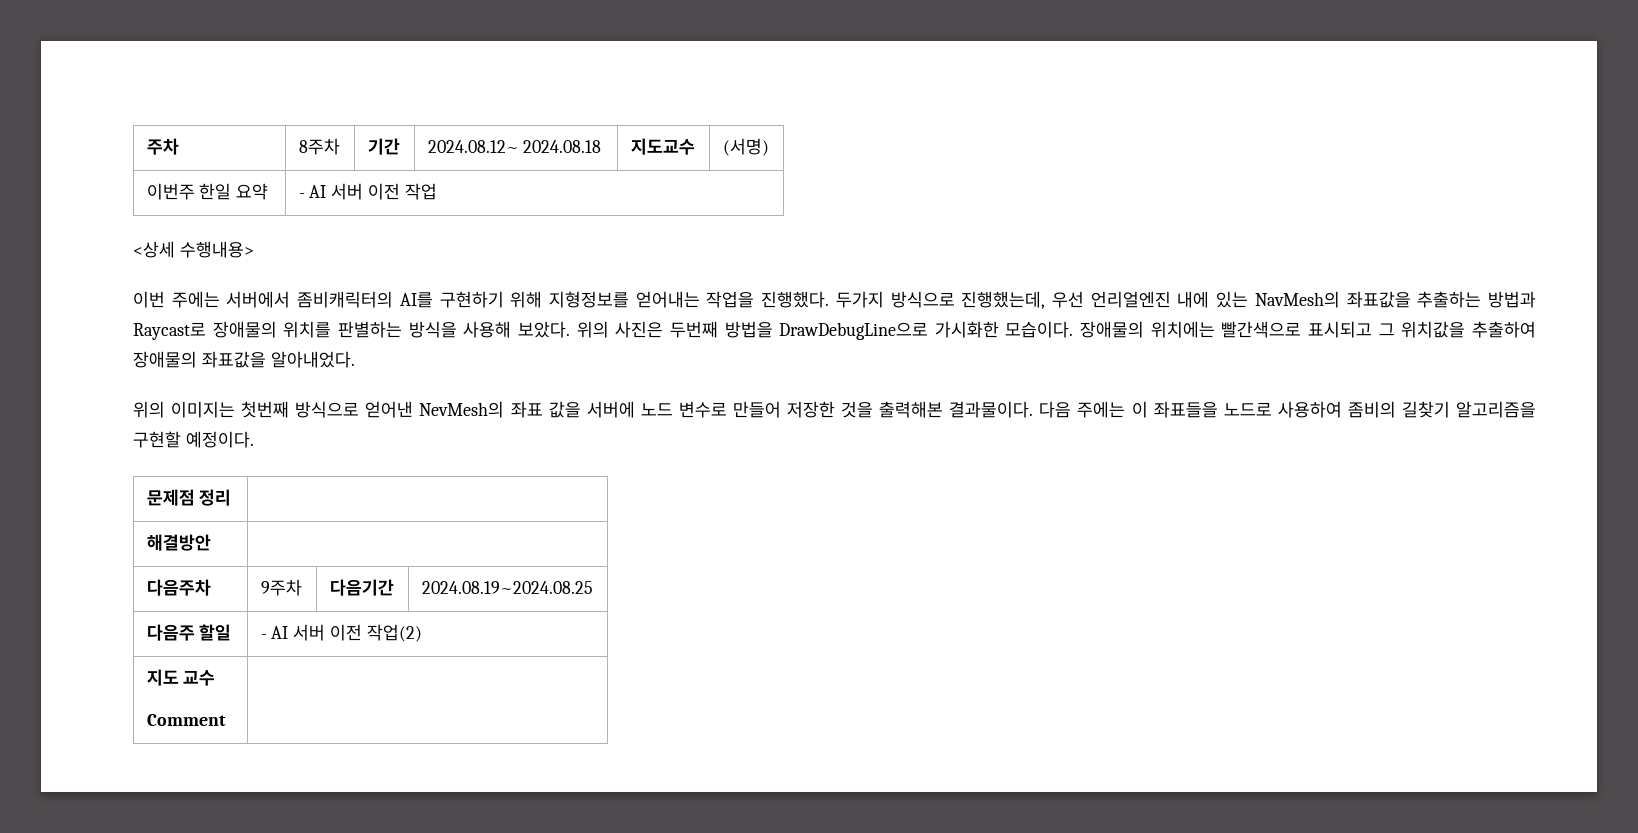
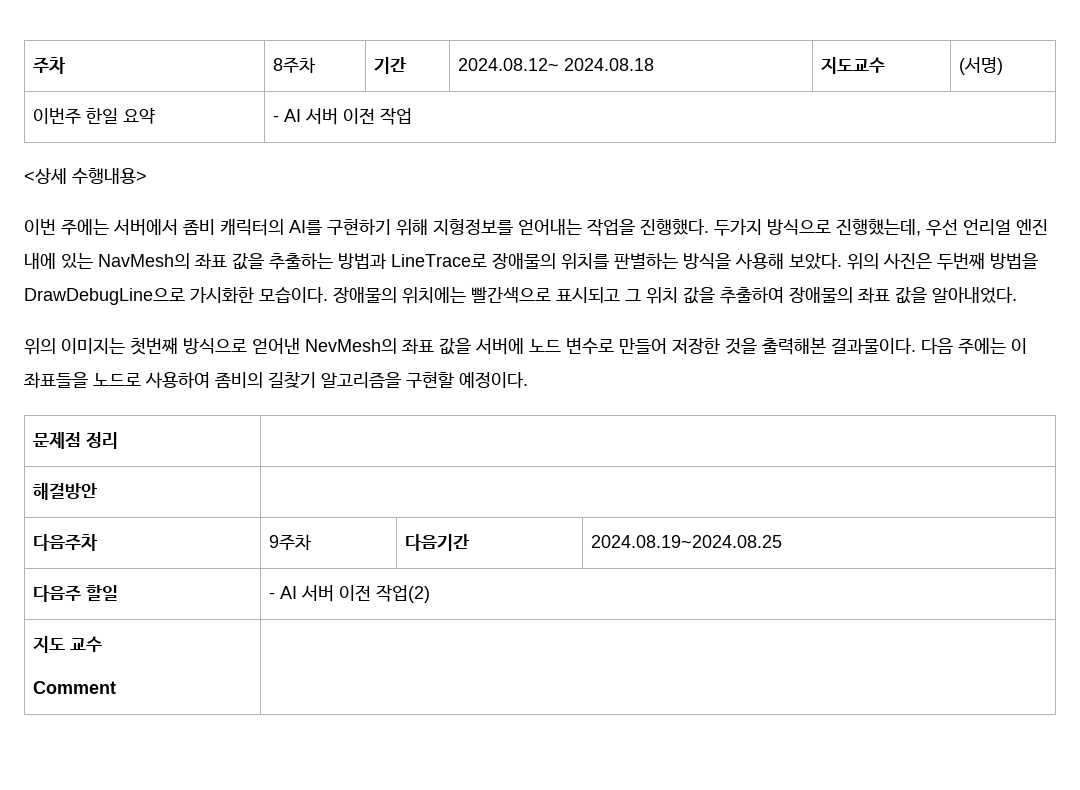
- 이번 주에는 서버에서 좀비캐릭터의 AI를 구현하기 위해 지형정보를 얻어내는 작업을 진행했다.
+ 이번 주에는 서버에서 좀비 캐릭터의 AI를 구현하기 위해 지형정보를 얻어내는 작업을 진행했다.
- 두가지 방식으로 진행했는데, 우선 언리얼엔진 내에 있는 NavMesh의 좌표값을 추출하는 방법과 Raycast로 장애물의 위치를 판별하는 방식을 사용해 보았다.
+ 두가지 방식으로 진행했는데, 우선 언리얼 엔진 내에 있는 NavMesh의 좌표 값을 추출하는 방법과 LineTrace로 장애물의 위치를 판별하는 방식을 사용해 보았다.
- 장애물의 위치에는 빨간색으로 표시되고 그 위치값을 추출하여 장애물의 좌표값을 알아내었다.
+ 장애물의 위치에는 빨간색으로 표시되고 그 위치 값을 추출하여 장애물의 좌표 값을 알아내었다.

